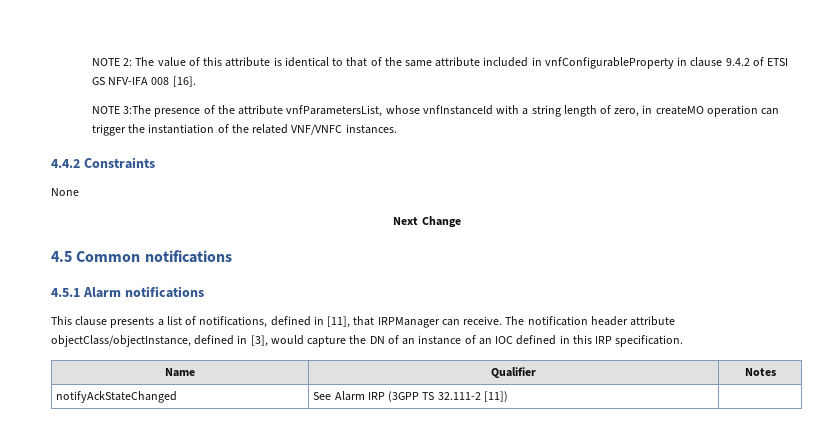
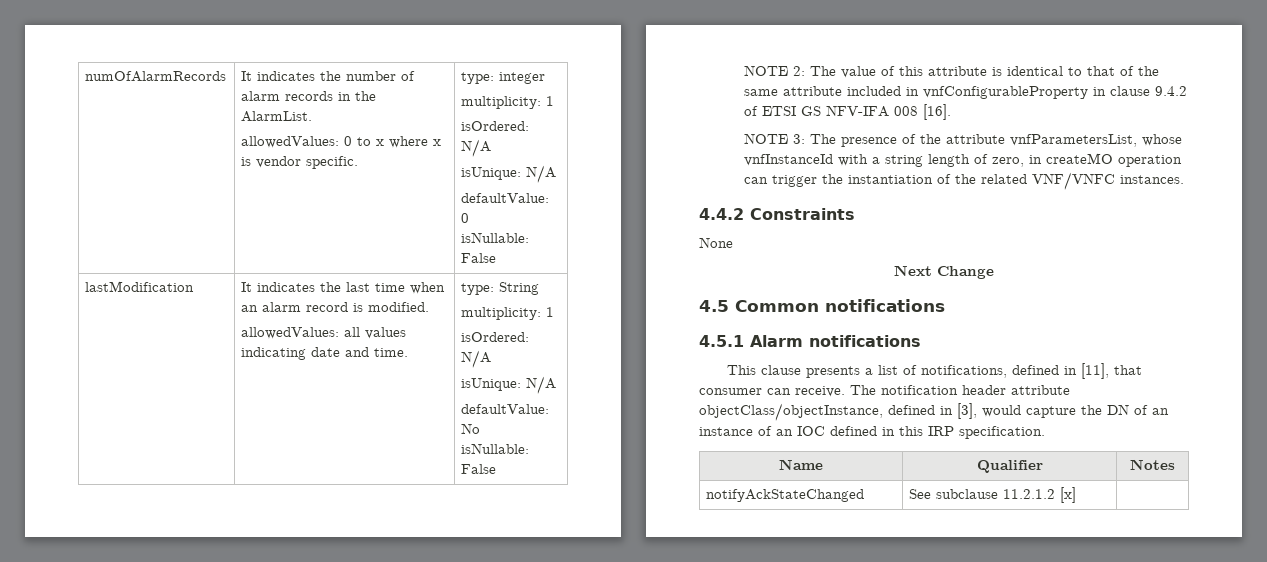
+ numOfAlarmRecords | It indicates the number of alarm records in the AlarmList.
+ allowedValues: 0 to x where x is vendor specific. | type: integer
+ multiplicity: 1
+ isOrdered: N/A
+ isUnique: N/A
+ defaultValue: 0
+ isNullable: False
+ lastModification | It indicates the last time when an alarm record is modified.
+ allowedValues: all values indicating date and time. | type: String
+ multiplicity: 1
+ isOrdered: N/A
+ isUnique: N/A
+ defaultValue: No
+ isNullable: False
- NOTE 3:The presence of the attribute vnfParametersList, whose vnfInstanceId with a string length of zero, in createMO operation can trigger the instantiation of the related VNF/VNFC instances.
+ NOTE 3: The presence of the attribute vnfParametersList, whose vnfInstanceId with a string length of zero, in createMO operation can trigger the instantiation of the related VNF/VNFC instances.
- This clause presents a list of notifications, defined in [11], that IRPManager can receive.
+ This clause presents a list of notifications, defined in [11], that consumer can receive.
- notifyAckStateChanged | See Alarm IRP (3GPP TS 32.111-2 [11]) |
+ notifyAckStateChanged | See subclause 11.2.1.2 [x] |

